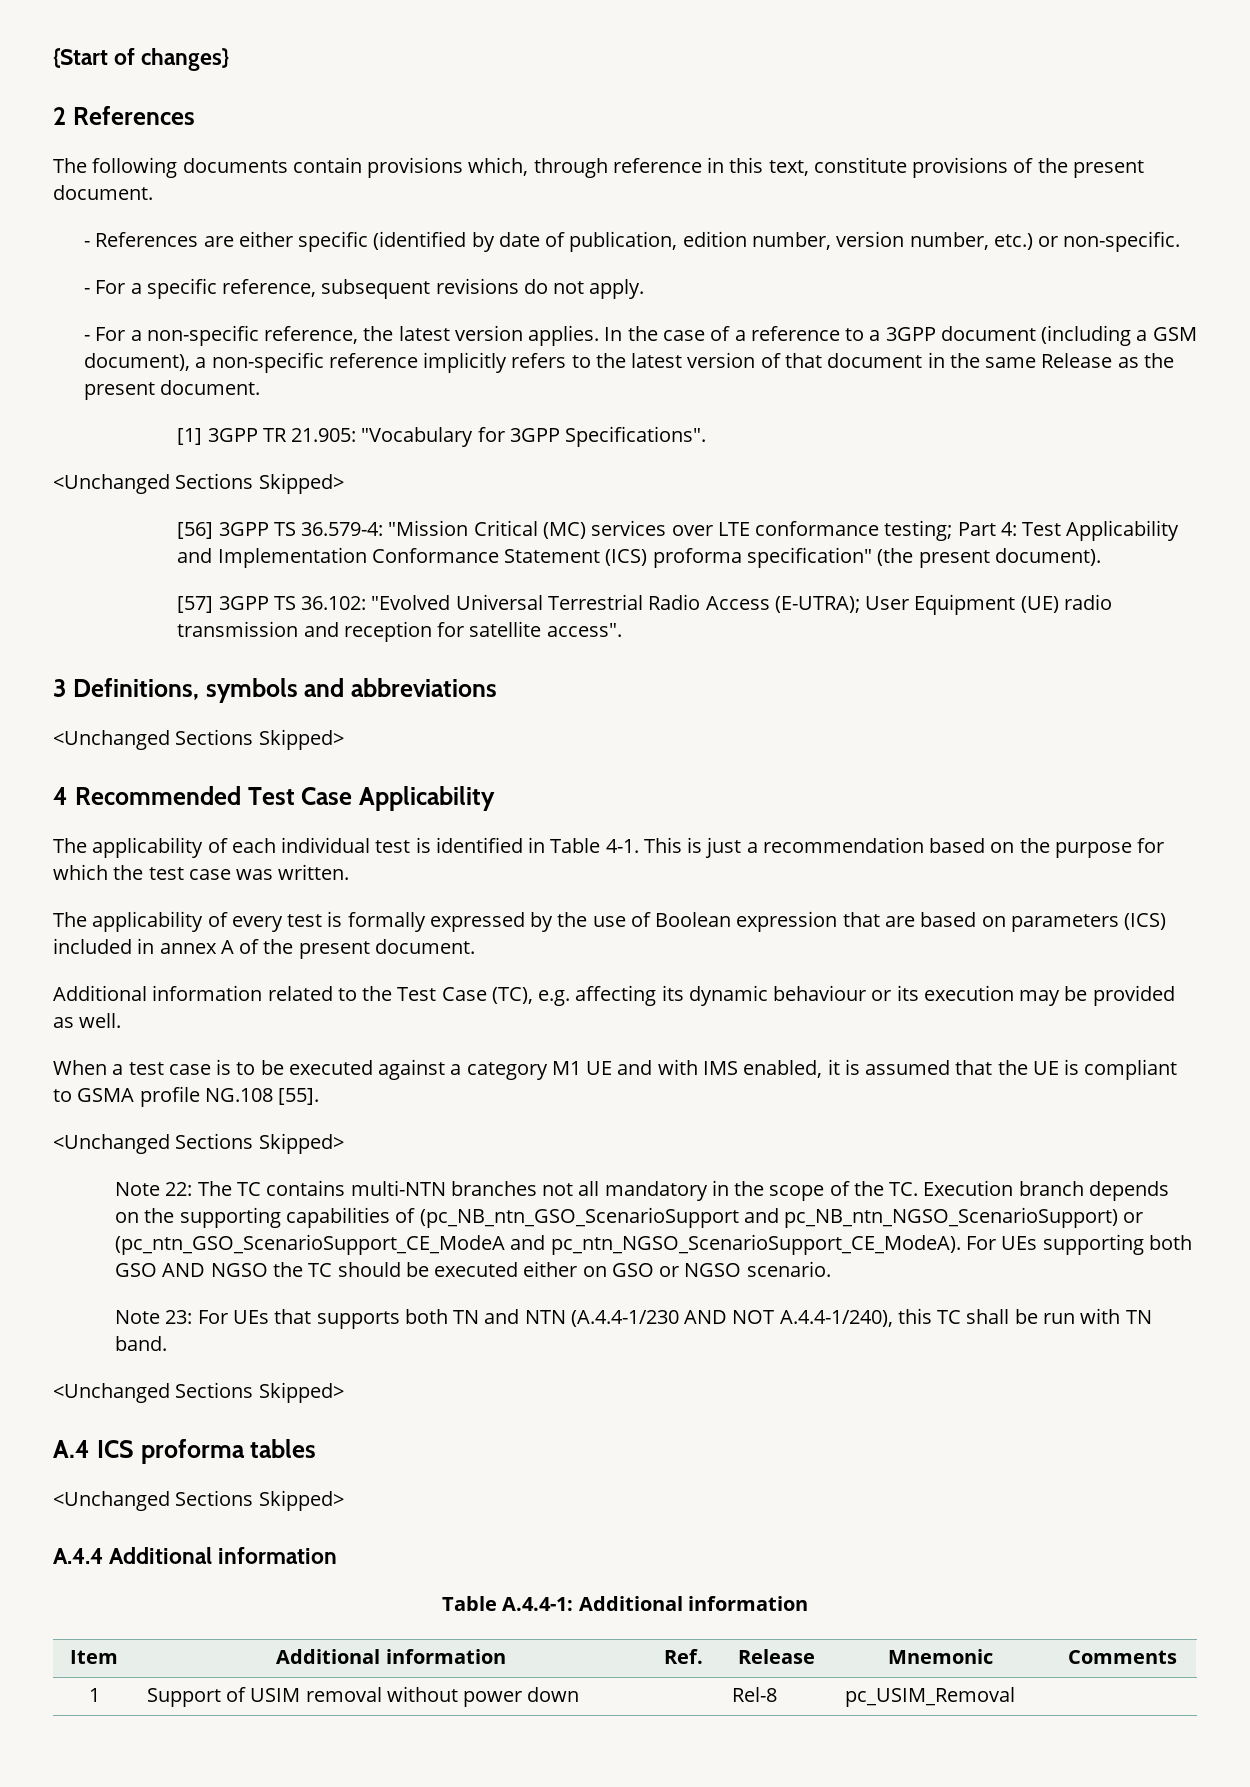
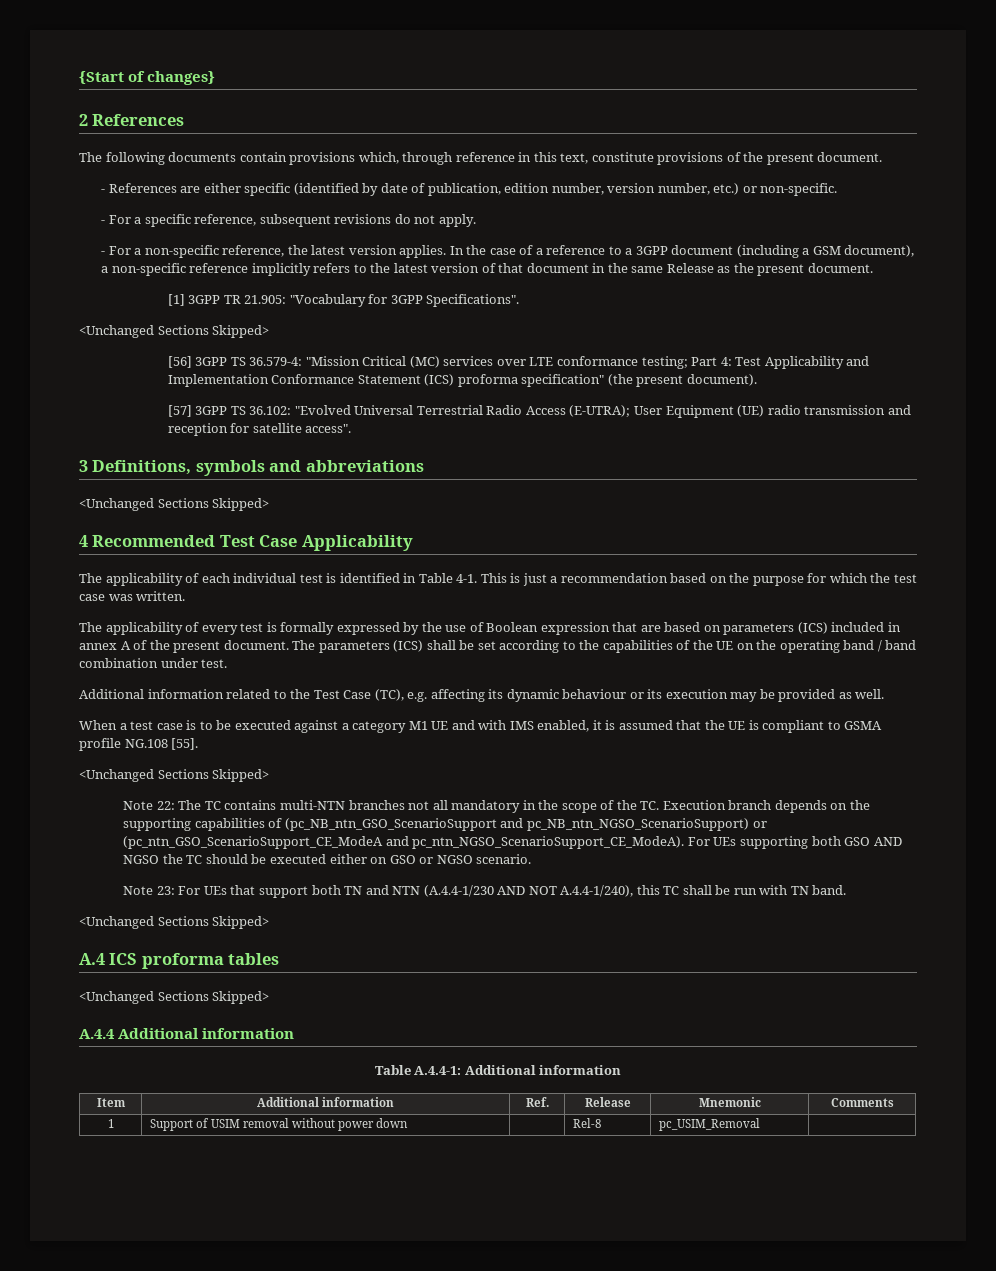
+ The parameters (ICS) shall be set according to the capabilities of the UE on the operating band / band combination under test.
- Note 23: For UEs that supports both TN and NTN (A.4.4-1/230 AND NOT A.4.4-1/240), this TC shall be run with TN band.
+ Note 23: For UEs that support both TN and NTN (A.4.4-1/230 AND NOT A.4.4-1/240), this TC shall be run with TN band.

